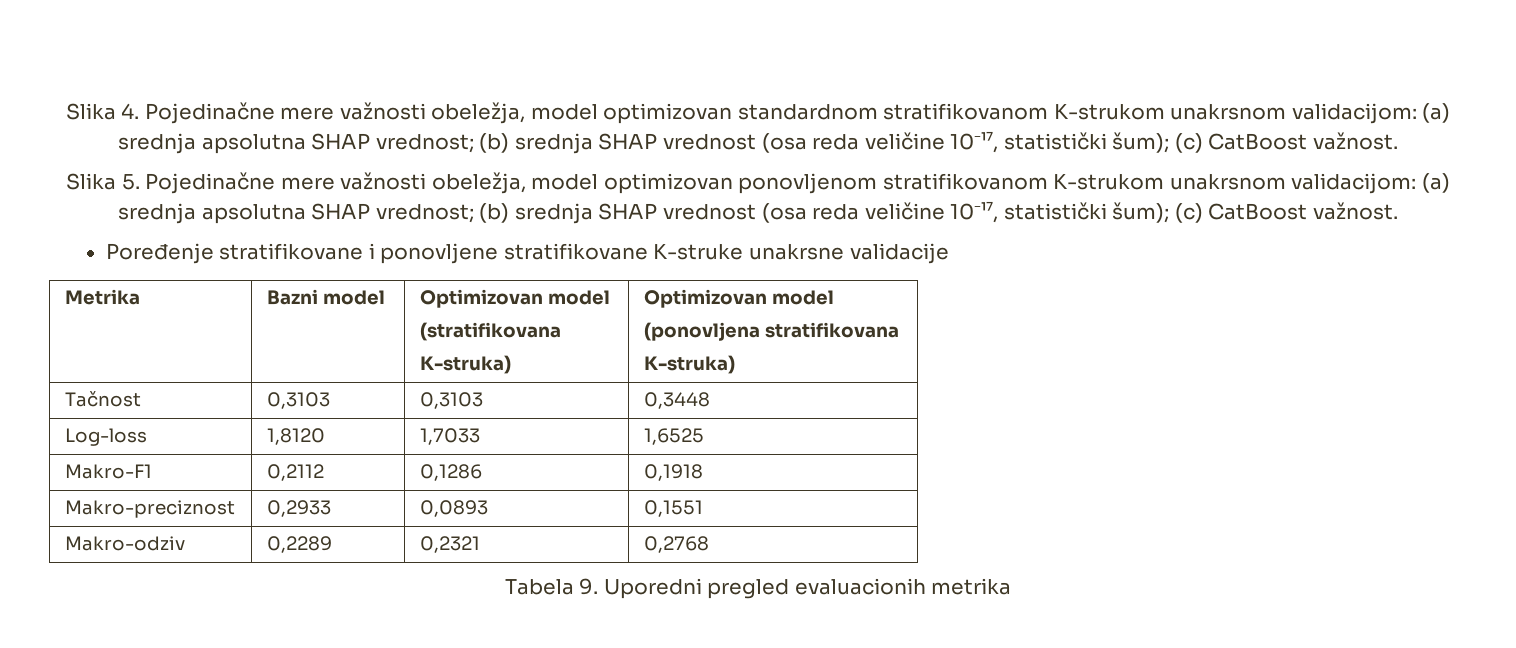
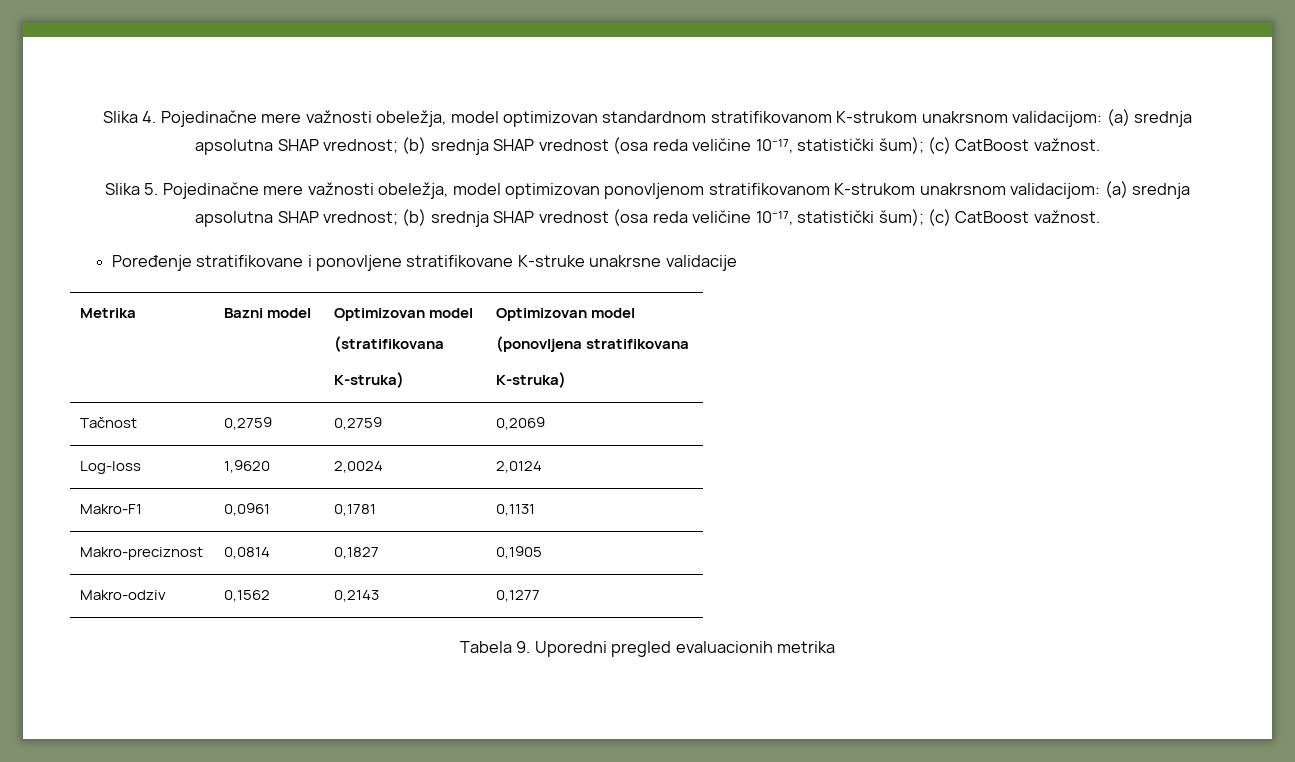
- Tačnost | 0,3103 | 0,3103 | 0,3448
- Log-loss | 1,8120 | 1,7033 | 1,6525
- Makro-F1 | 0,2112 | 0,1286 | 0,1918
- Makro-preciznost | 0,2933 | 0,0893 | 0,1551
- Makro-odziv | 0,2289 | 0,2321 | 0,2768
+ Tačnost | 0,2759 | 0,2759 | 0,2069
+ Log-loss | 1,9620 | 2,0024 | 2,0124
+ Makro-F1 | 0,0961 | 0,1781 | 0,1131
+ Makro-preciznost | 0,0814 | 0,1827 | 0,1905
+ Makro-odziv | 0,1562 | 0,2143 | 0,1277

